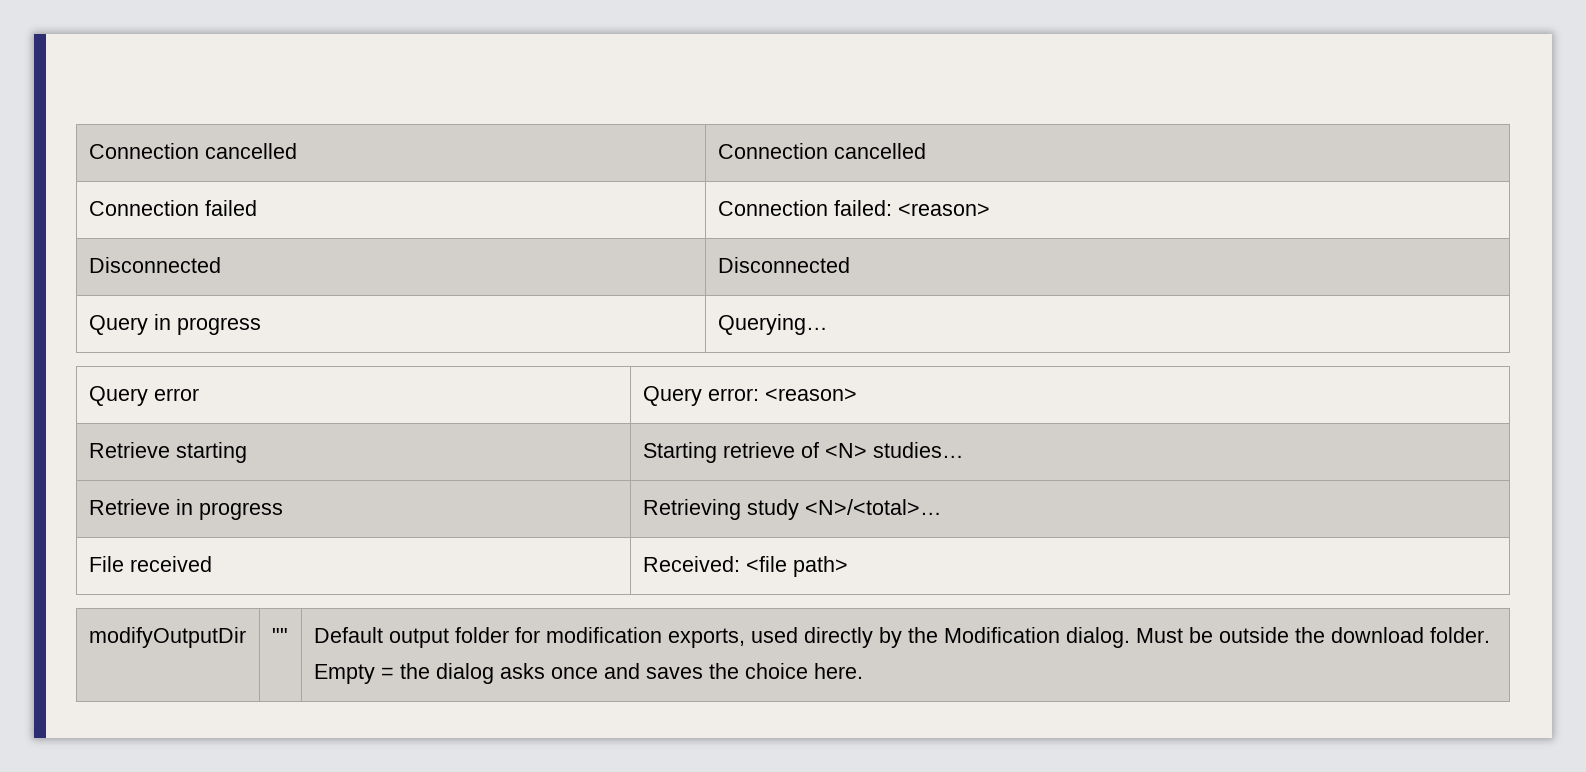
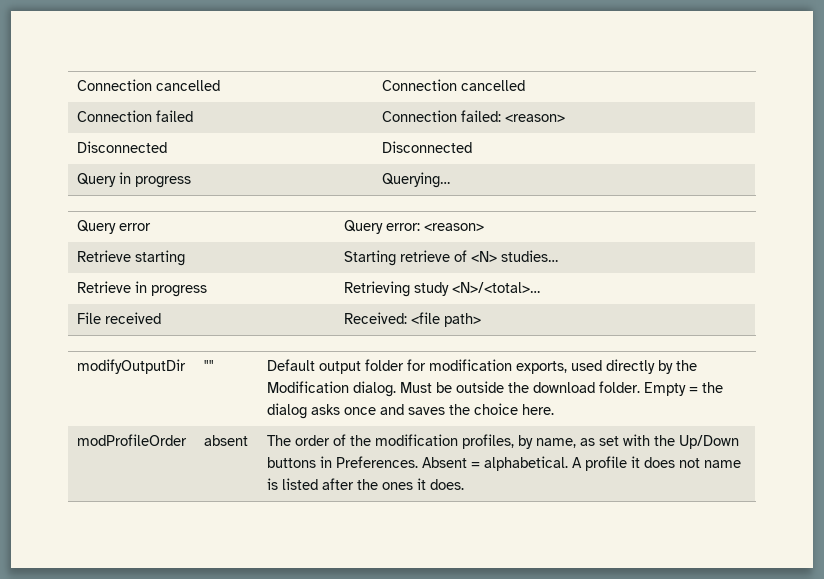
+ modProfileOrder | absent | The order of the modification profiles, by name, as set with the Up/Down buttons in Preferences. Absent = alphabetical. A profile it does not name is listed after the ones it does.

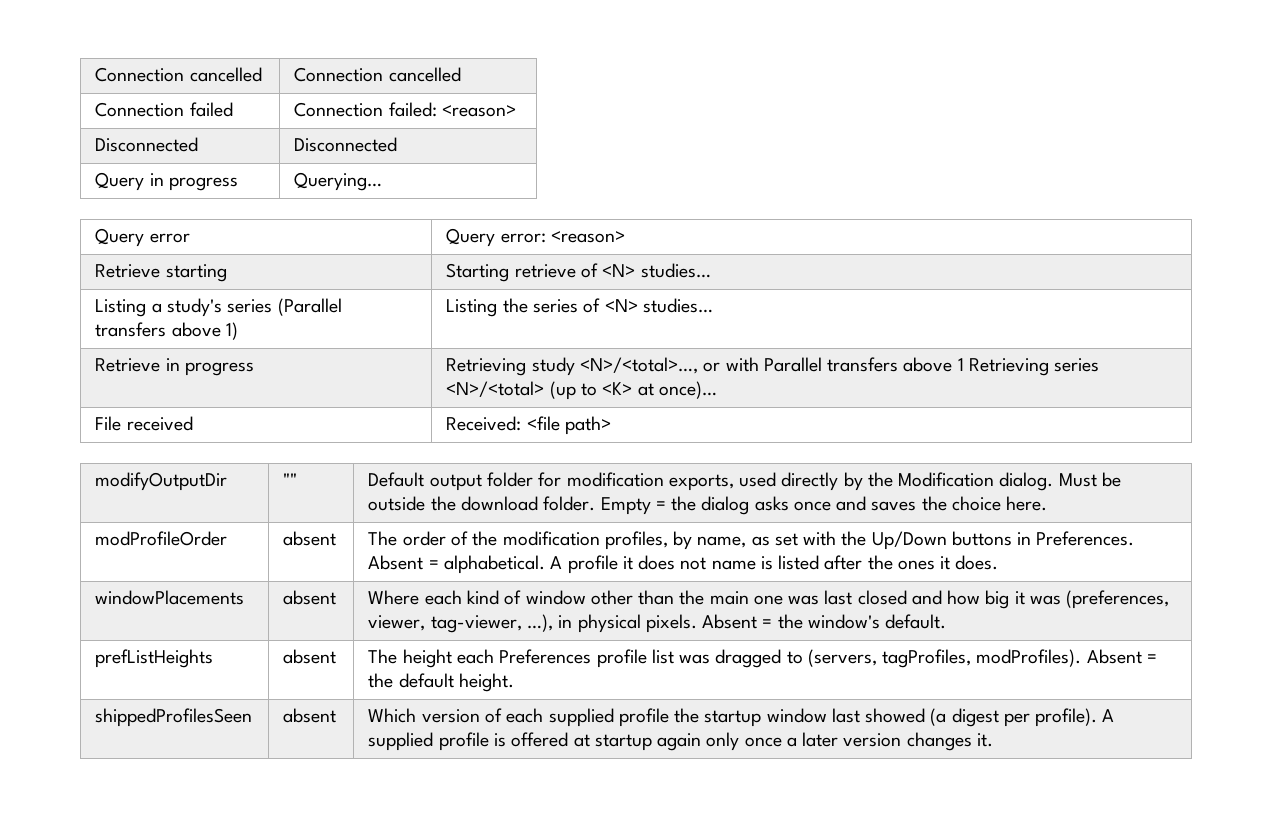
+ Listing a study's series (Parallel transfers above 1) | Listing the series of <N> studies…
- Retrieve in progress | Retrieving study <N>/<total>…
+ Retrieve in progress | Retrieving study <N>/<total>…, or with Parallel transfers above 1 Retrieving series <N>/<total> (up to <K> at once)…
+ windowPlacements | absent | Where each kind of window other than the main one was last closed and how big it was (preferences, viewer, tag-viewer, …), in physical pixels. Absent = the window's default.
+ prefListHeights | absent | The height each Preferences profile list was dragged to (servers, tagProfiles, modProfiles). Absent = the default height.
+ shippedProfilesSeen | absent | Which version of each supplied profile the startup window last showed (a digest per profile). A supplied profile is offered at startup again only once a later version changes it.

